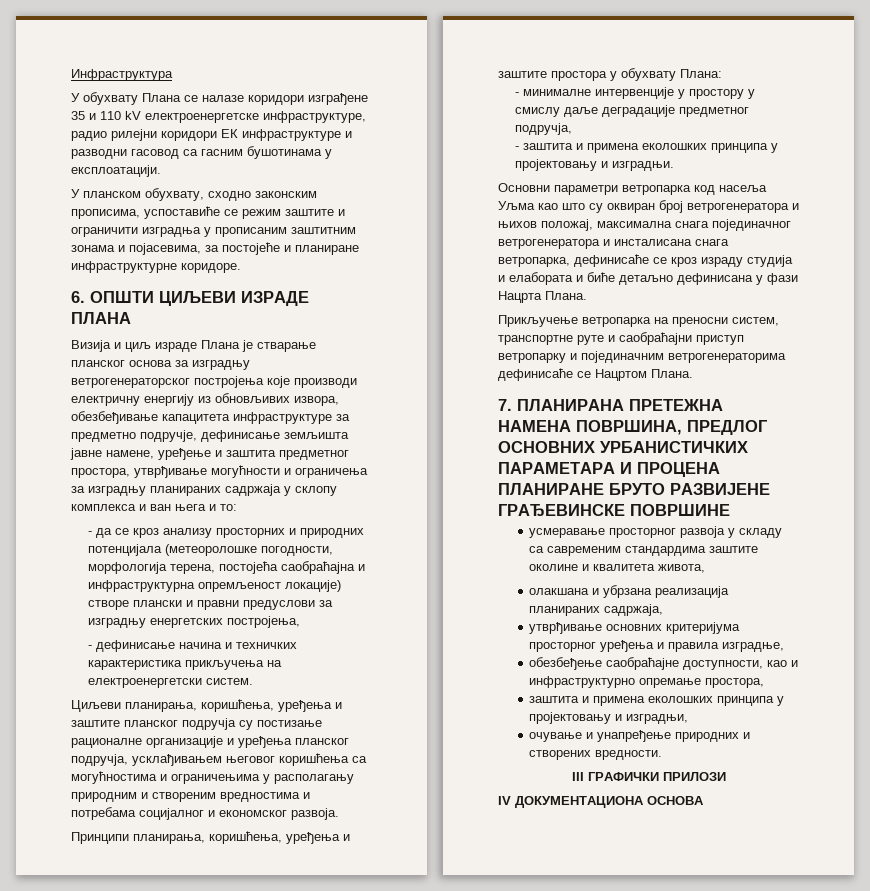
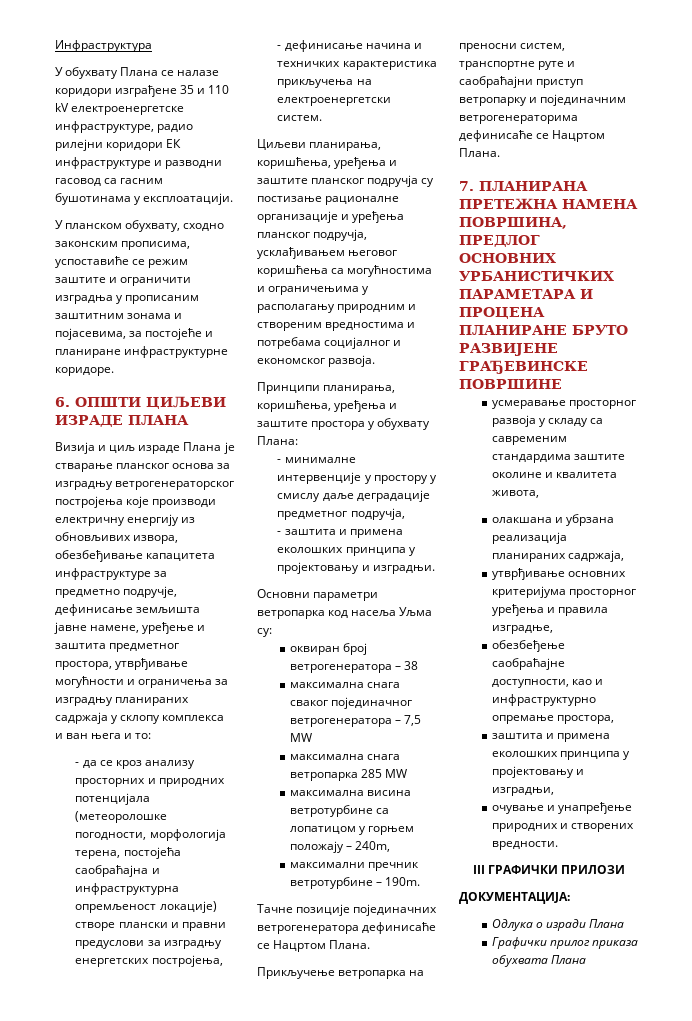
- Основни параметри ветропарка код насеља Уљма као што су оквиран број ветрогенератора и њихов положај, максимална снага појединачног ветрогенератора и инсталисана снага ветропарка, дефинисаће се кроз израду студија и елабората и биће детаљно дефинисана у фази Нацрта Плана.
+ Основни параметри ветропарка код насеља Уљма су:
+ оквиран број ветрогенератора – 38
+ максимална снага сваког појединачног ветрогенератора – 7,5 MW
+ максимална снага ветропарка 285 MW
+ максимална висина ветротурбине са лопатицом у горњем положају – 240m,
+ максимални пречник ветротурбине – 190m.
+ Тачне позиције појединачних ветрогенератора дефинисаће се Нацртом Плана.
- IV ДОКУМЕНТАЦИОНА ОСНОВА
+ ДОКУМЕНТАЦИЈА:
+ Одлука о изради Плана
+ Графички прилог приказа обухвата Плана

